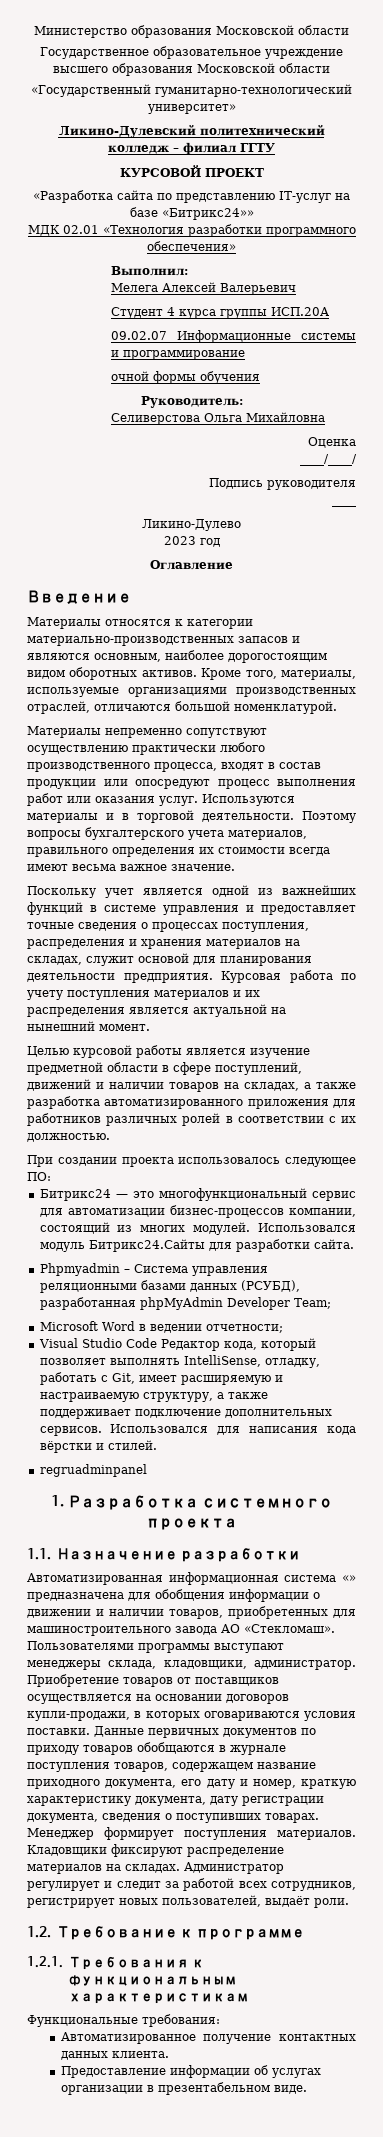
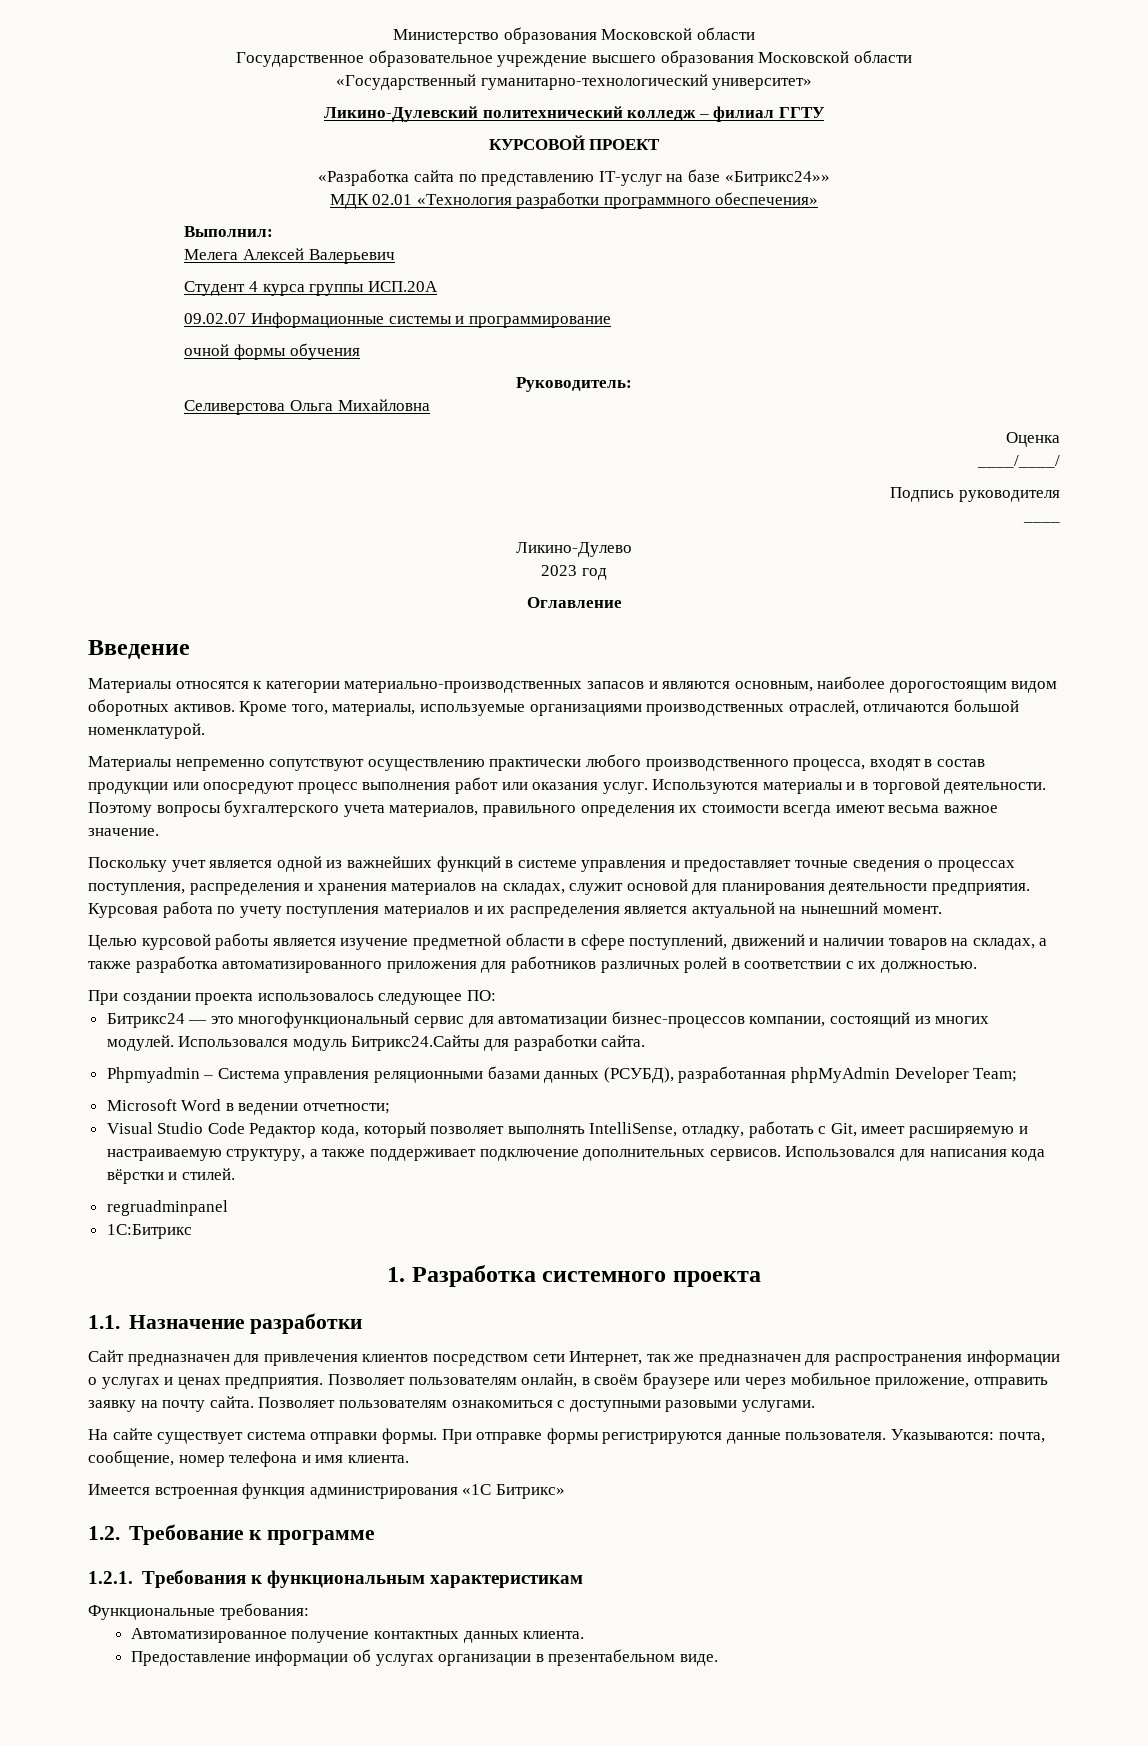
+ 1С:Битрикс
- Автоматизированная информационная система «» предназначена для обобщения информации о движении и наличии товаров, приобретенных для машиностроительного завода АО «Стекломаш». Пользователями программы выступают менеджеры склада, кладовщики, администратор. Приобретение товаров от поставщиков осуществляется на основании договоров купли-продажи, в которых оговариваются условия поставки. Данные первичных документов по приходу товаров обобщаются в журнале поступления товаров, содержащем название приходного документа, его дату и номер, краткую характеристику документа, дату регистрации документа, сведения о поступивших товарах. Менеджер формирует поступления материалов. Кладовщики фиксируют распределение материалов на складах. Администратор регулирует и следит за работой всех сотрудников, регистрирует новых пользователей, выдаёт роли.
+ Сайт предназначен для привлечения клиентов посредством сети Интернет, так же предназначен для распространения информации о услугах и ценах предприятия. Позволяет пользователям онлайн, в своём браузере или через мобильное приложение, отправить заявку на почту сайта. Позволяет пользователям ознакомиться с доступными разовыми услугами.
+ На сайте существует система отправки формы. При отправке формы регистрируются данные пользователя. Указываются: почта, сообщение, номер телефона и имя клиента.
+ Имеется встроенная функция администрирования «1С Битрикс»

